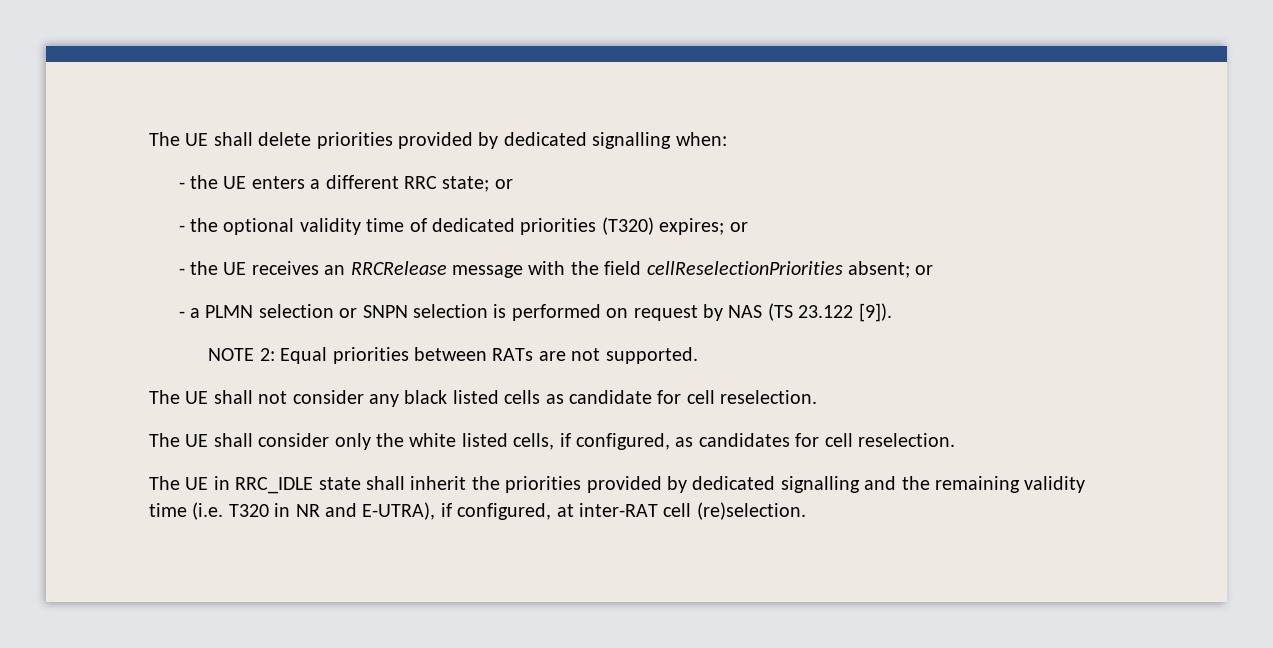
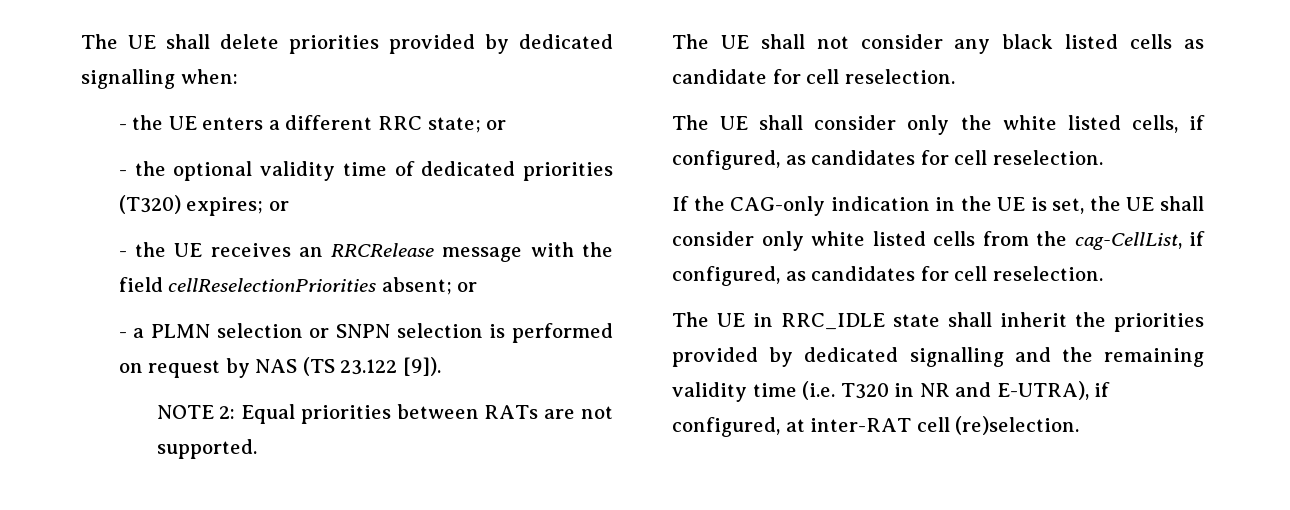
+ If the CAG-only indication in the UE is set, the UE shall consider only white listed cells from the cag-CellList, if configured, as candidates for cell reselection.

